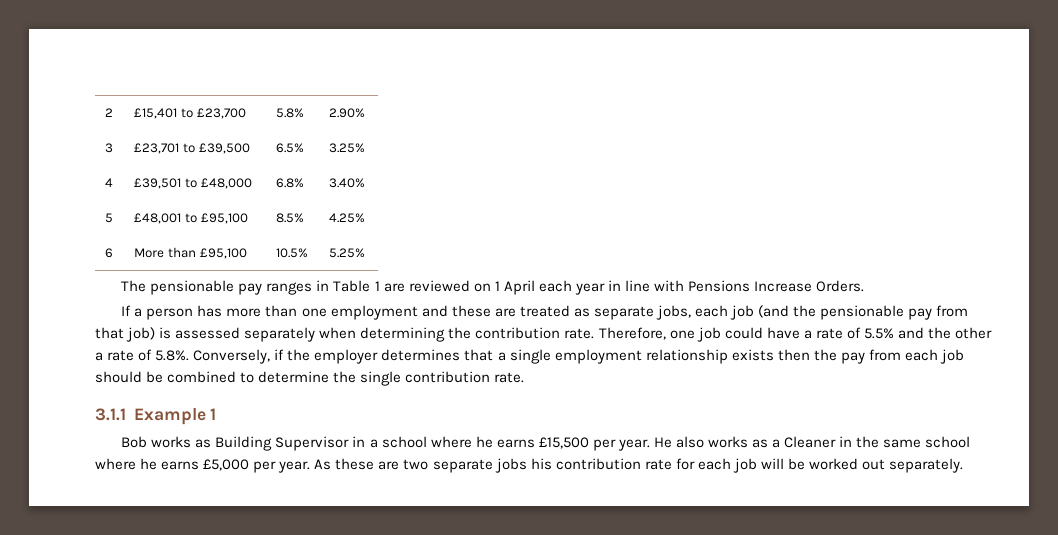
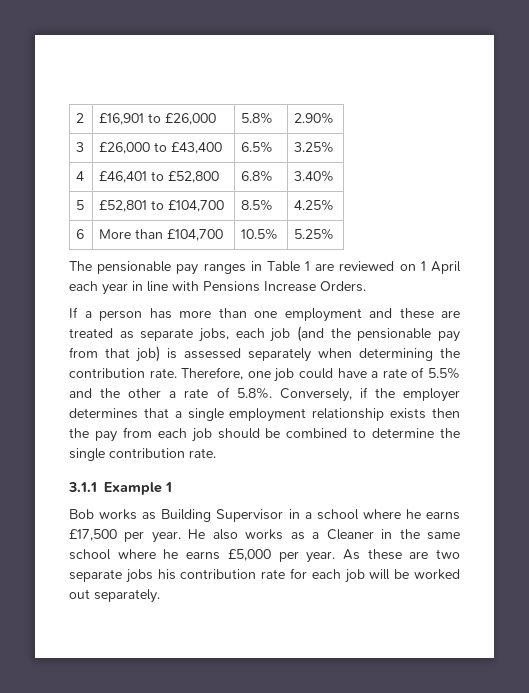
- 2 | £15,401 to £23,700 | 5.8% | 2.90%
+ 2 | £16,901 to £26,000 | 5.8% | 2.90%
- 3 | £23,701 to £39,500 | 6.5% | 3.25%
+ 3 | £26,000 to £43,400 | 6.5% | 3.25%
- 4 | £39,501 to £48,000 | 6.8% | 3.40%
+ 4 | £46,401 to £52,800 | 6.8% | 3.40%
- 5 | £48,001 to £95,100 | 8.5% | 4.25%
+ 5 | £52,801 to £104,700 | 8.5% | 4.25%
- 6 | More than £95,100 | 10.5% | 5.25%
+ 6 | More than £104,700 | 10.5% | 5.25%
- Bob works as Building Supervisor in a school where he earns £15,500 per year.
+ Bob works as Building Supervisor in a school where he earns £17,500 per year.

